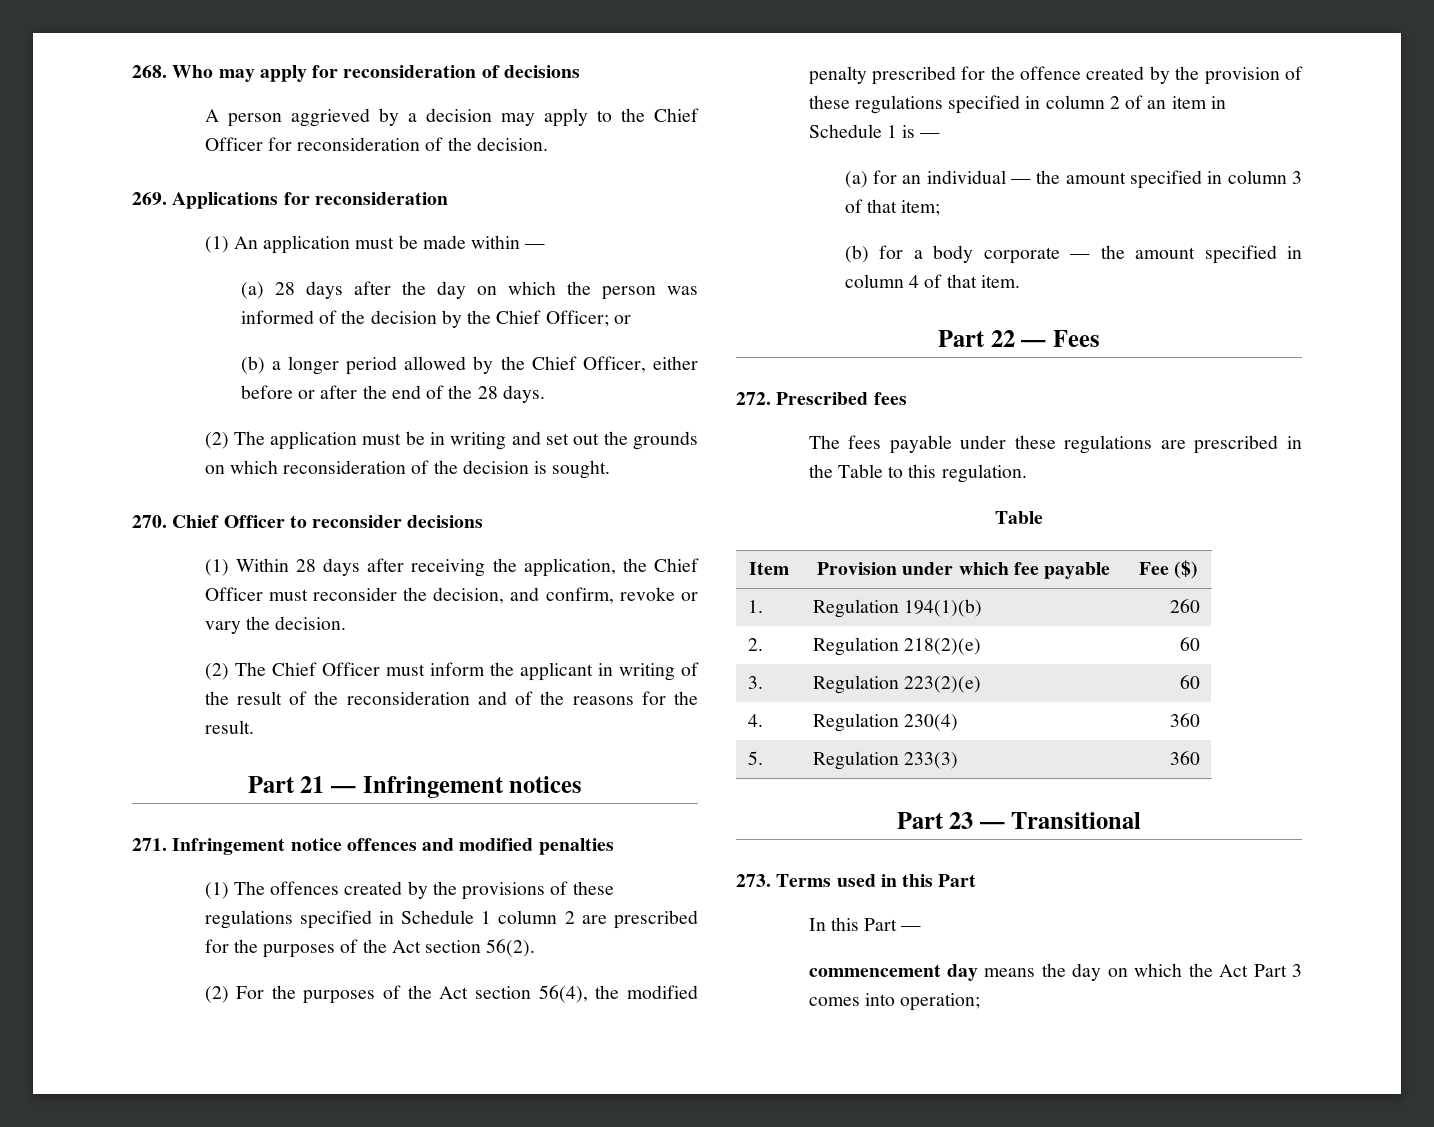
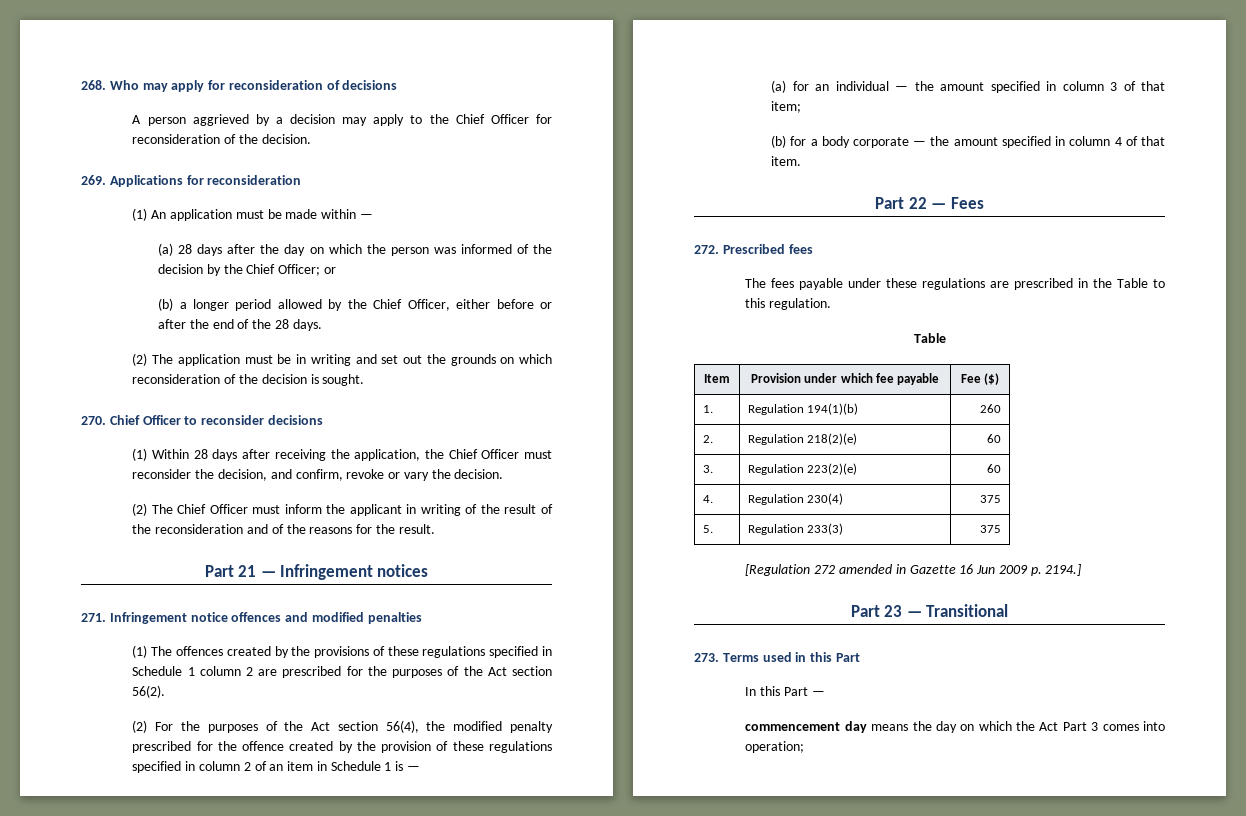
- 4. | Regulation 230(4) | 360
+ 4. | Regulation 230(4) | 375
- 5. | Regulation 233(3) | 360
+ 5. | Regulation 233(3) | 375
+ [Regulation 272 amended in Gazette 16 Jun 2009 p. 2194.]

